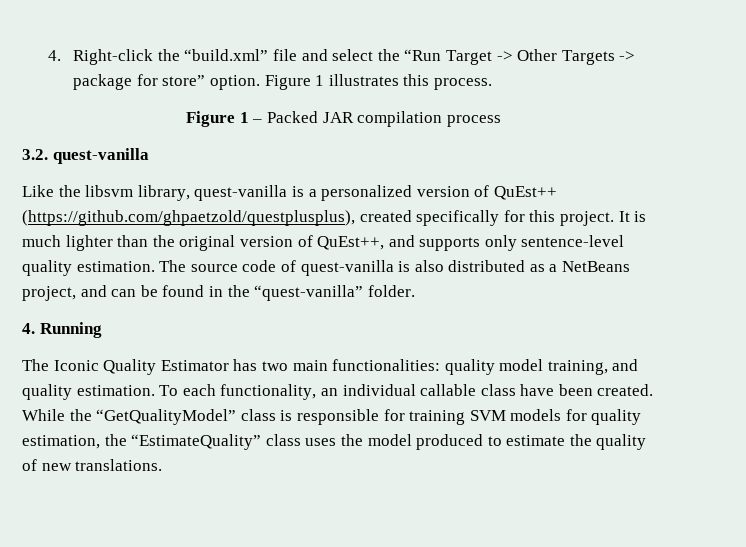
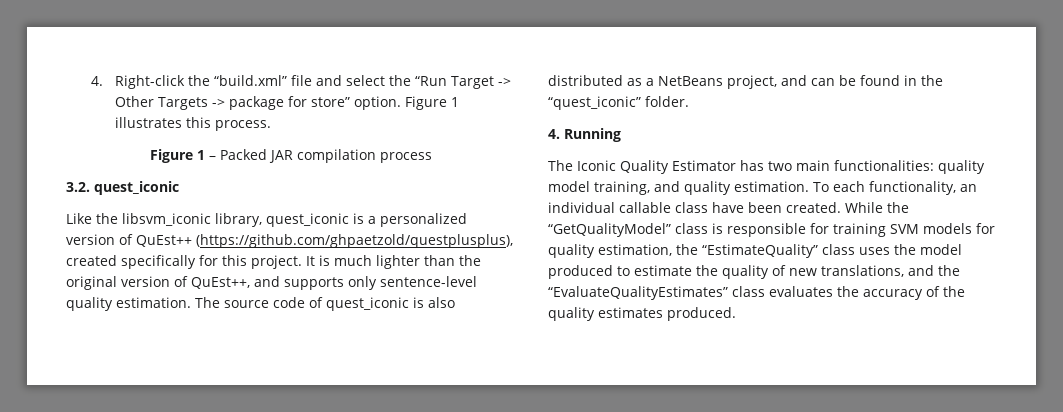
- 3.2. quest-vanilla
+ 3.2. quest_iconic
- Like the libsvm library, quest-vanilla is a personalized version of QuEst++ (https://github.com/ghpaetzold/questplusplus), created specifically for this project.
+ Like the libsvm_iconic library, quest_iconic is a personalized version of QuEst++ (https://github.com/ghpaetzold/questplusplus), created specifically for this project.
- The source code of quest-vanilla is also distributed as a NetBeans project, and can be found in the “quest-vanilla” folder.
+ The source code of quest_iconic is also distributed as a NetBeans project, and can be found in the “quest_iconic” folder.
- While the “GetQualityModel” class is responsible for training SVM models for quality estimation, the “EstimateQuality” class uses the model produced to estimate the quality of new translations.
+ While the “GetQualityModel” class is responsible for training SVM models for quality estimation, the “EstimateQuality” class uses the model produced to estimate the quality of new translations, and the “EvaluateQualityEstimates” class evaluates the accuracy of the quality estimates produced.

